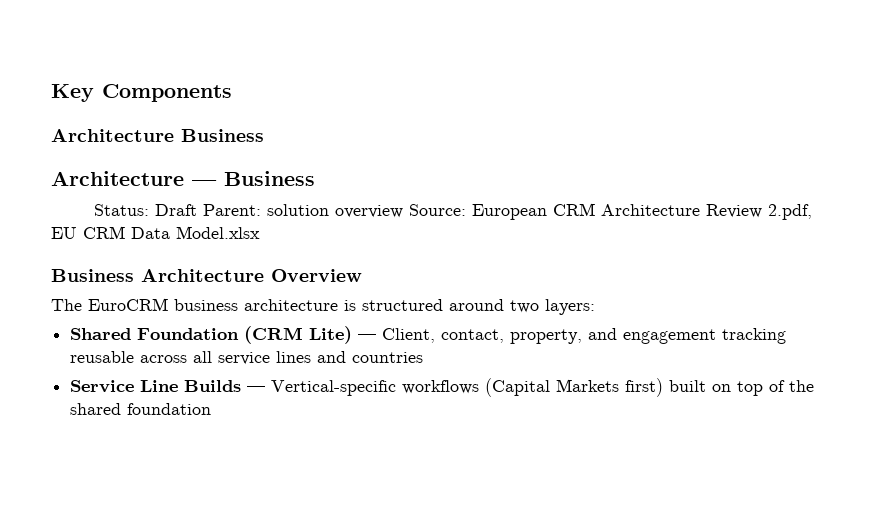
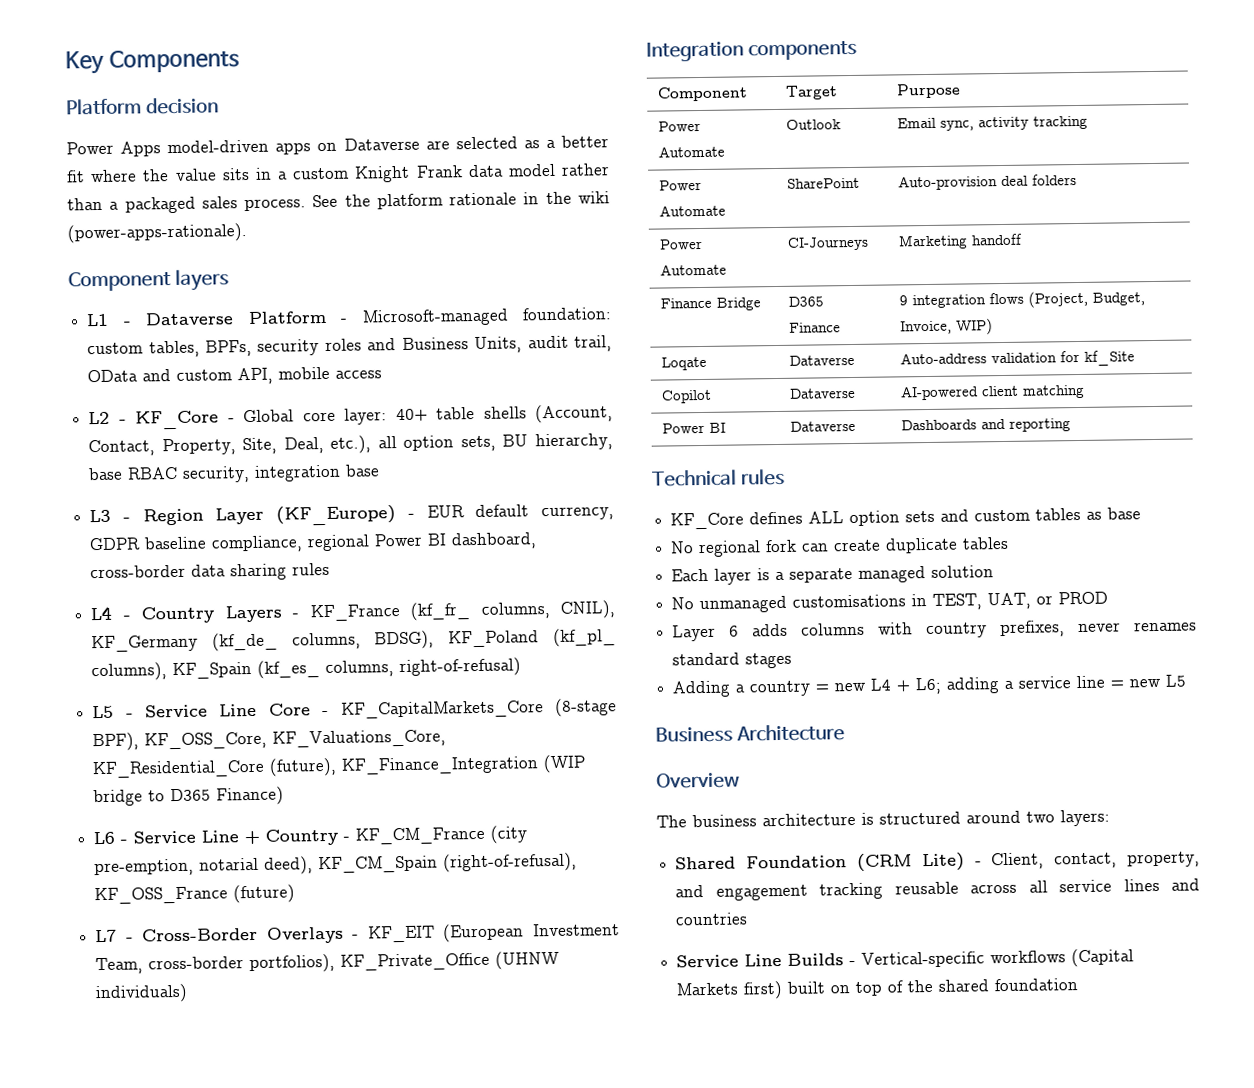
- Architecture Business
- Architecture — Business
- Status: Draft Parent: solution overview Source: European CRM Architecture Review 2.pdf, EU CRM Data Model.xlsx
+ Platform decision
+ Power Apps model-driven apps on Dataverse are selected as a better fit where the value sits in a custom Knight Frank data model rather than a packaged sales process. See the platform rationale in the wiki (power-apps-rationale).
+ Component layers
+ L1 - Dataverse Platform - Microsoft-managed foundation: custom tables, BPFs, security roles and Business Units, audit trail, OData and custom API, mobile access
+ L2 - KF_Core - Global core layer: 40+ table shells (Account, Contact, Property, Site, Deal, etc.), all option sets, BU hierarchy, base RBAC security, integration base
+ L3 - Region Layer (KF_Europe) - EUR default currency, GDPR baseline compliance, regional Power BI dashboard, cross-border data sharing rules
+ L4 - Country Layers - KF_France (kf_fr_ columns, CNIL), KF_Germany (kf_de_ columns, BDSG), KF_Poland (kf_pl_ columns), KF_Spain (kf_es_ columns, right-of-refusal)
+ L5 - Service Line Core - KF_CapitalMarkets_Core (8-stage BPF), KF_OSS_Core, KF_Valuations_Core, KF_Residential_Core (future), KF_Finance_Integration (WIP bridge to D365 Finance)
+ L6 - Service Line + Country - KF_CM_France (city pre-emption, notarial deed), KF_CM_Spain (right-of-refusal), KF_OSS_France (future)
+ L7 - Cross-Border Overlays - KF_EIT (European Investment Team, cross-border portfolios), KF_Private_Office (UHNW individuals)
+ Integration components
+ Component | Target | Purpose
+ Power Automate | Outlook | Email sync, activity tracking
+ Power Automate | SharePoint | Auto-provision deal folders
+ Power Automate | CI-Journeys | Marketing handoff
+ Finance Bridge | D365 Finance | 9 integration flows (Project, Budget, Invoice, WIP)
+ Loqate | Dataverse | Auto-address validation for kf_Site
+ Copilot | Dataverse | AI-powered client matching
+ Power BI | Dataverse | Dashboards and reporting
+ Technical rules
+ KF_Core defines ALL option sets and custom tables as base
+ No regional fork can create duplicate tables
+ Each layer is a separate managed solution
+ No unmanaged customisations in TEST, UAT, or PROD
+ Layer 6 adds columns with country prefixes, never renames standard stages
+ Adding a country = new L4 + L6; adding a service line = new L5
- Business Architecture Overview
+ Business Architecture
+ Overview
- The EuroCRM business architecture is structured around two layers:
+ The business architecture is structured around two layers:
- Shared Foundation (CRM Lite) — Client, contact, property, and engagement tracking reusable across all service lines and countries
+ Shared Foundation (CRM Lite) - Client, contact, property, and engagement tracking reusable across all service lines and countries
- Service Line Builds — Vertical-specific workflows (Capital Markets first) built on top of the shared foundation
+ Service Line Builds - Vertical-specific workflows (Capital Markets first) built on top of the shared foundation

